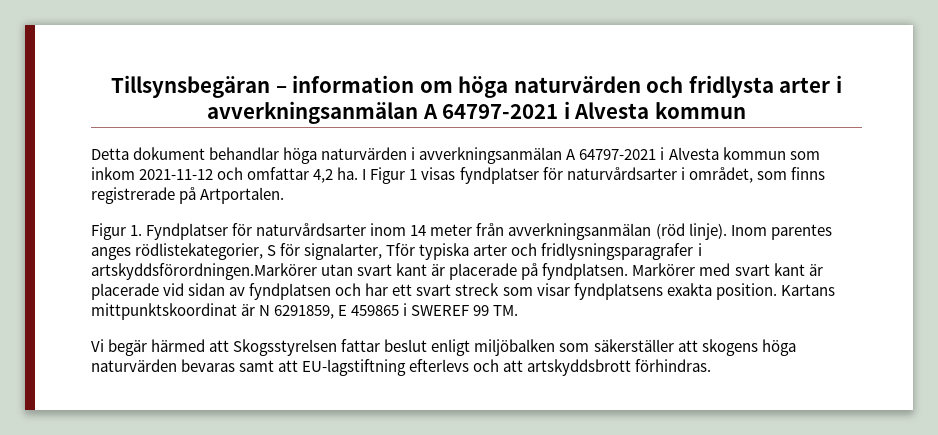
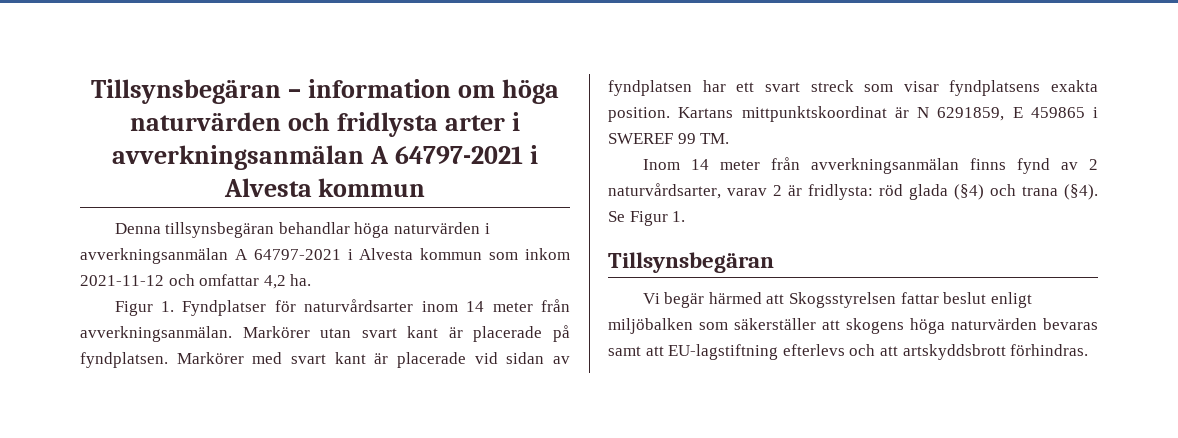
- Detta dokument behandlar höga naturvärden i avverkningsanmälan A 64797-2021 i Alvesta kommun som inkom 2021-11-12 och omfattar 4,2 ha. I Figur 1 visas fyndplatser för naturvårdsarter i området, som finns registrerade på Artportalen.
+ Denna tillsynsbegäran behandlar höga naturvärden i avverkningsanmälan A 64797-2021 i Alvesta kommun som inkom 2021-11-12 och omfattar 4,2 ha.
- Figur 1. Fyndplatser för naturvårdsarter inom 14 meter från avverkningsanmälan (röd linje). Inom parentes anges rödlistekategorier, S för signalarter, Tför typiska arter och fridlysningsparagrafer i artskyddsförordningen.Markörer utan svart kant är placerade på fyndplatsen.
+ Figur 1. Fyndplatser för naturvårdsarter inom 14 meter från avverkningsanmälan. Markörer utan svart kant är placerade på fyndplatsen.
- Markörer med svart kant är placerade vid sidan av fyndplatsen och har ett svart streck som visar fyndplatsens exakta position.
+ Markörer med svart kant är placerade vid sidan av fyndplatsen har ett svart streck som visar fyndplatsens exakta position.
+ Inom 14 meter från avverkningsanmälan finns fynd av 2 naturvårdsarter, varav 2 är fridlysta: röd glada (§4) och trana (§4). Se Figur 1.
+ Tillsynsbegäran

